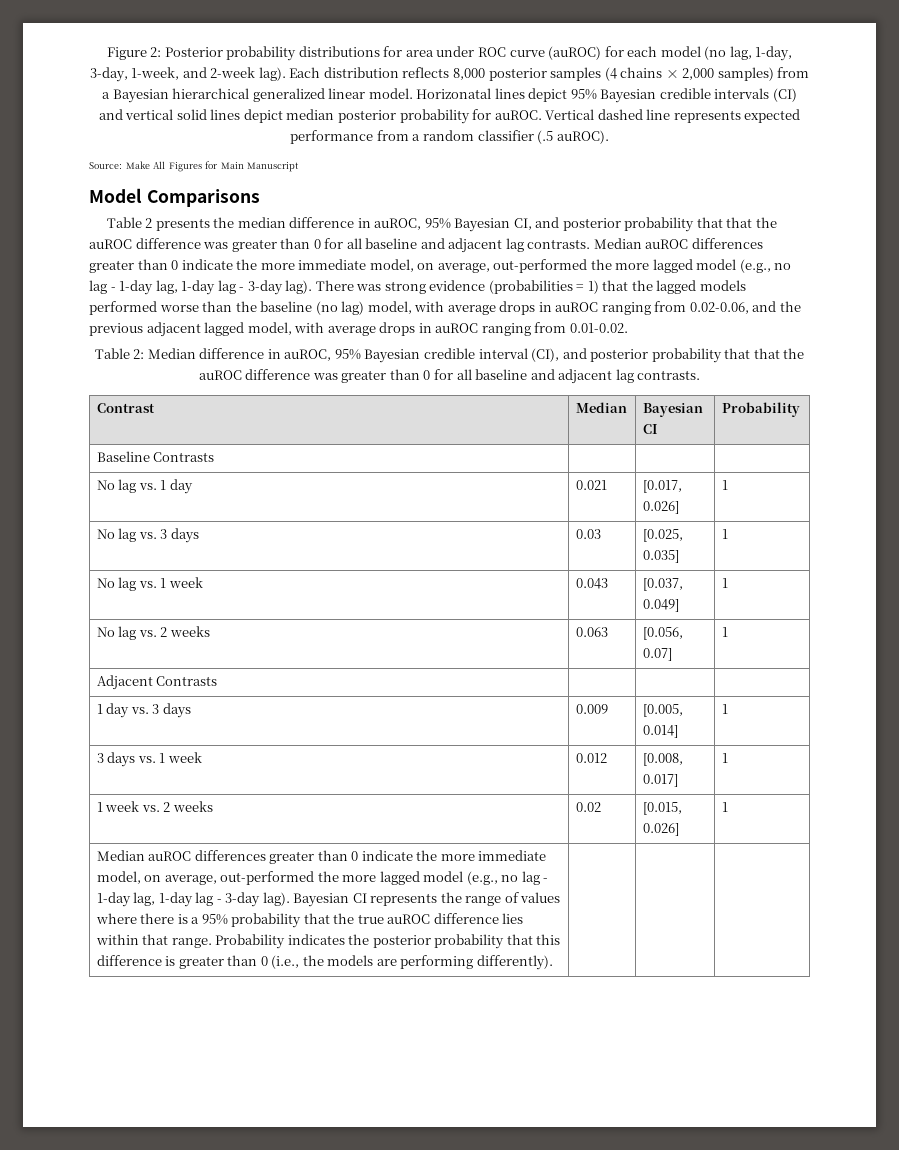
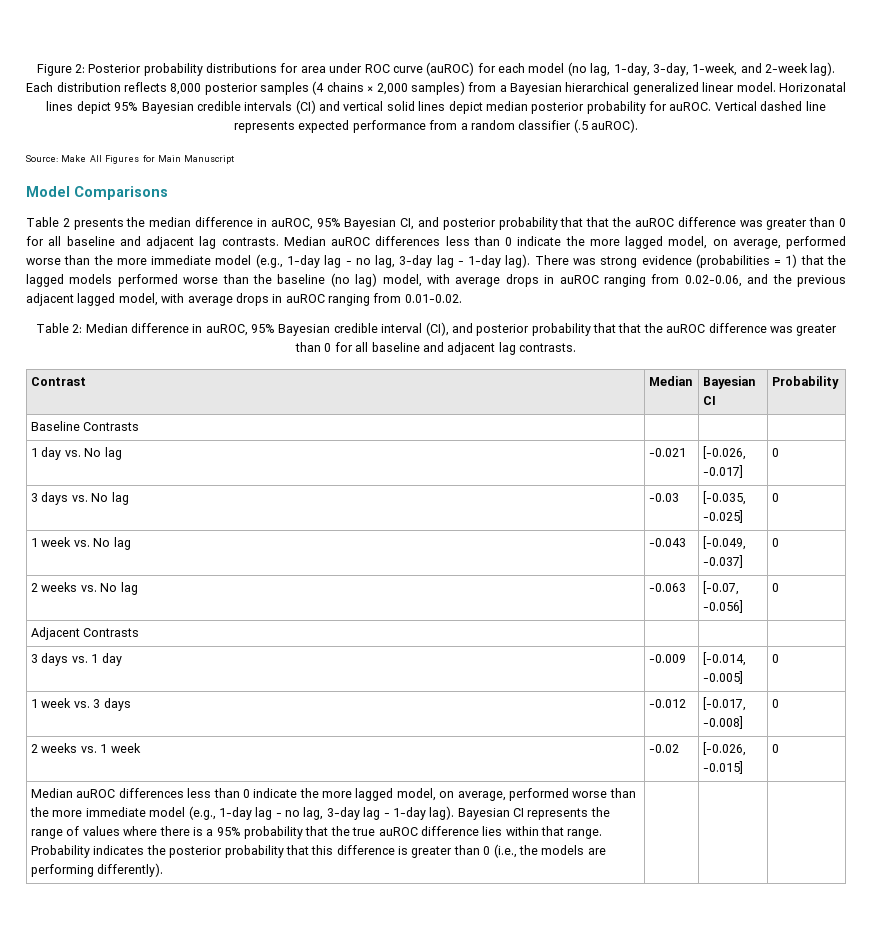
- Table 2 presents the median difference in auROC, 95% Bayesian CI, and posterior probability that that the auROC difference was greater than 0 for all baseline and adjacent lag contrasts. Median auROC differences greater than 0 indicate the more immediate model, on average, out-performed the more lagged model (e.g., no lag - 1-day lag, 1-day lag - 3-day lag).
+ Table 2 presents the median difference in auROC, 95% Bayesian CI, and posterior probability that that the auROC difference was greater than 0 for all baseline and adjacent lag contrasts. Median auROC differences less than 0 indicate the more lagged model, on average, performed worse than the more immediate model (e.g., 1-day lag - no lag, 3-day lag - 1-day lag).
- No lag vs. 1 day | 0.021 | [0.017, 0.026] | 1
- No lag vs. 3 days | 0.03 | [0.025, 0.035] | 1
- No lag vs. 1 week | 0.043 | [0.037, 0.049] | 1
- No lag vs. 2 weeks | 0.063 | [0.056, 0.07] | 1
+ 1 day vs. No lag | -0.021 | [-0.026, -0.017] | 0
+ 3 days vs. No lag | -0.03 | [-0.035, -0.025] | 0
+ 1 week vs. No lag | -0.043 | [-0.049, -0.037] | 0
+ 2 weeks vs. No lag | -0.063 | [-0.07, -0.056] | 0
- 1 day vs. 3 days | 0.009 | [0.005, 0.014] | 1
- 3 days vs. 1 week | 0.012 | [0.008, 0.017] | 1
- 1 week vs. 2 weeks | 0.02 | [0.015, 0.026] | 1
- Median auROC differences greater than 0 indicate the more immediate model, on average, out-performed the more lagged model (e.g., no lag - 1-day lag, 1-day lag - 3-day lag).
+ 3 days vs. 1 day | -0.009 | [-0.014, -0.005] | 0
+ 1 week vs. 3 days | -0.012 | [-0.017, -0.008] | 0
+ 2 weeks vs. 1 week | -0.02 | [-0.026, -0.015] | 0
+ Median auROC differences less than 0 indicate the more lagged model, on average, performed worse than the more immediate model (e.g., 1-day lag - no lag, 3-day lag - 1-day lag).

